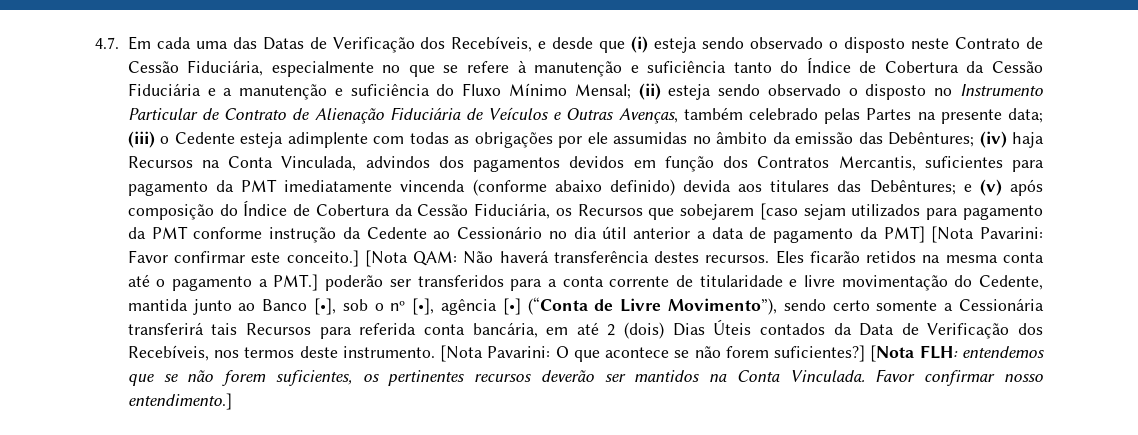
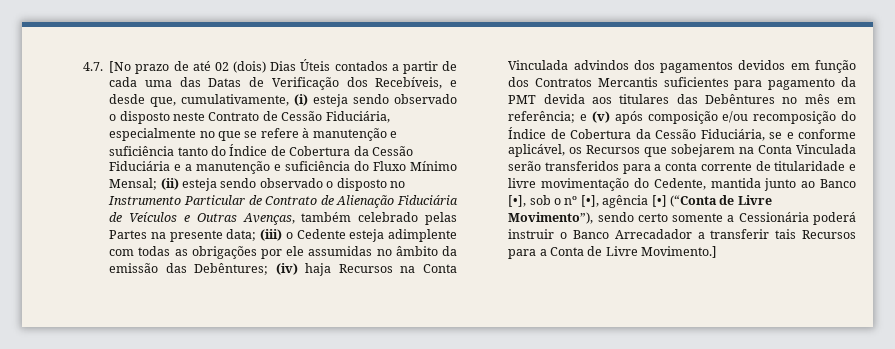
- 4.7. Em cada uma das Datas de Verificação dos Recebíveis, e desde que (i) esteja sendo observado o disposto neste Contrato de Cessão Fiduciária, especialmente no que se refere à manutenção e suficiência tanto do Índice de Cobertura da Cessão Fiduciária e a manutenção e suficiência do Fluxo Mínimo Mensal;
+ 4.7. [No prazo de até 02 (dois) Dias Úteis contados a partir de cada uma das Datas de Verificação dos Recebíveis, e desde que, cumulativamente, (i) esteja sendo observado o disposto neste Contrato de Cessão Fiduciária, especialmente no que se refere à manutenção e suficiência tanto do Índice de Cobertura da Cessão Fiduciária e a manutenção e suficiência do Fluxo Mínimo Mensal;
- (iv) haja Recursos na Conta Vinculada, advindos dos pagamentos devidos em função dos Contratos Mercantis, suficientes para pagamento da PMT imediatamente vincenda (conforme abaixo definido) devida aos titulares das Debêntures;
+ (iv) haja Recursos na Conta Vinculada advindos dos pagamentos devidos em função dos Contratos Mercantis suficientes para pagamento da PMT devida aos titulares das Debêntures no mês em referência;
- e (v) após composição do Índice de Cobertura da Cessão Fiduciária, os Recursos que sobejarem [caso sejam utilizados para pagamento da PMT conforme instrução da Cedente ao Cessionário no dia útil anterior a data de pagamento da PMT] [Nota Pavarini: Favor confirmar este conceito.] [Nota QAM: Não haverá transferência destes recursos. Eles ficarão retidos na mesma conta até o pagamento a PMT.] poderão ser transferidos para a conta corrente de titularidade e livre movimentação do Cedente, mantida junto ao Banco [•], sob o nº [•], agência [•] (“Conta de Livre Movimento”), sendo certo somente a Cessionária transferirá tais Recursos para referida conta bancária, em até 2 (dois) Dias Úteis contados da Data de Verificação dos Recebíveis, nos termos deste instrumento. [Nota Pavarini: O que acontece se não forem suficientes?] [Nota FLH: entendemos que se não forem suficientes, os pertinentes recursos deverão ser mantidos na Conta Vinculada. Favor confirmar nosso entendimento.]
+ e (v) após composição e/ou recomposição do Índice de Cobertura da Cessão Fiduciária, se e conforme aplicável, os Recursos que sobejarem na Conta Vinculada serão transferidos para a conta corrente de titularidade e livre movimentação do Cedente, mantida junto ao Banco [•], sob o nº [•], agência [•] (“Conta de Livre Movimento”), sendo certo somente a Cessionária poderá instruir o Banco Arrecadador a transferir tais Recursos para a Conta de Livre Movimento.]

